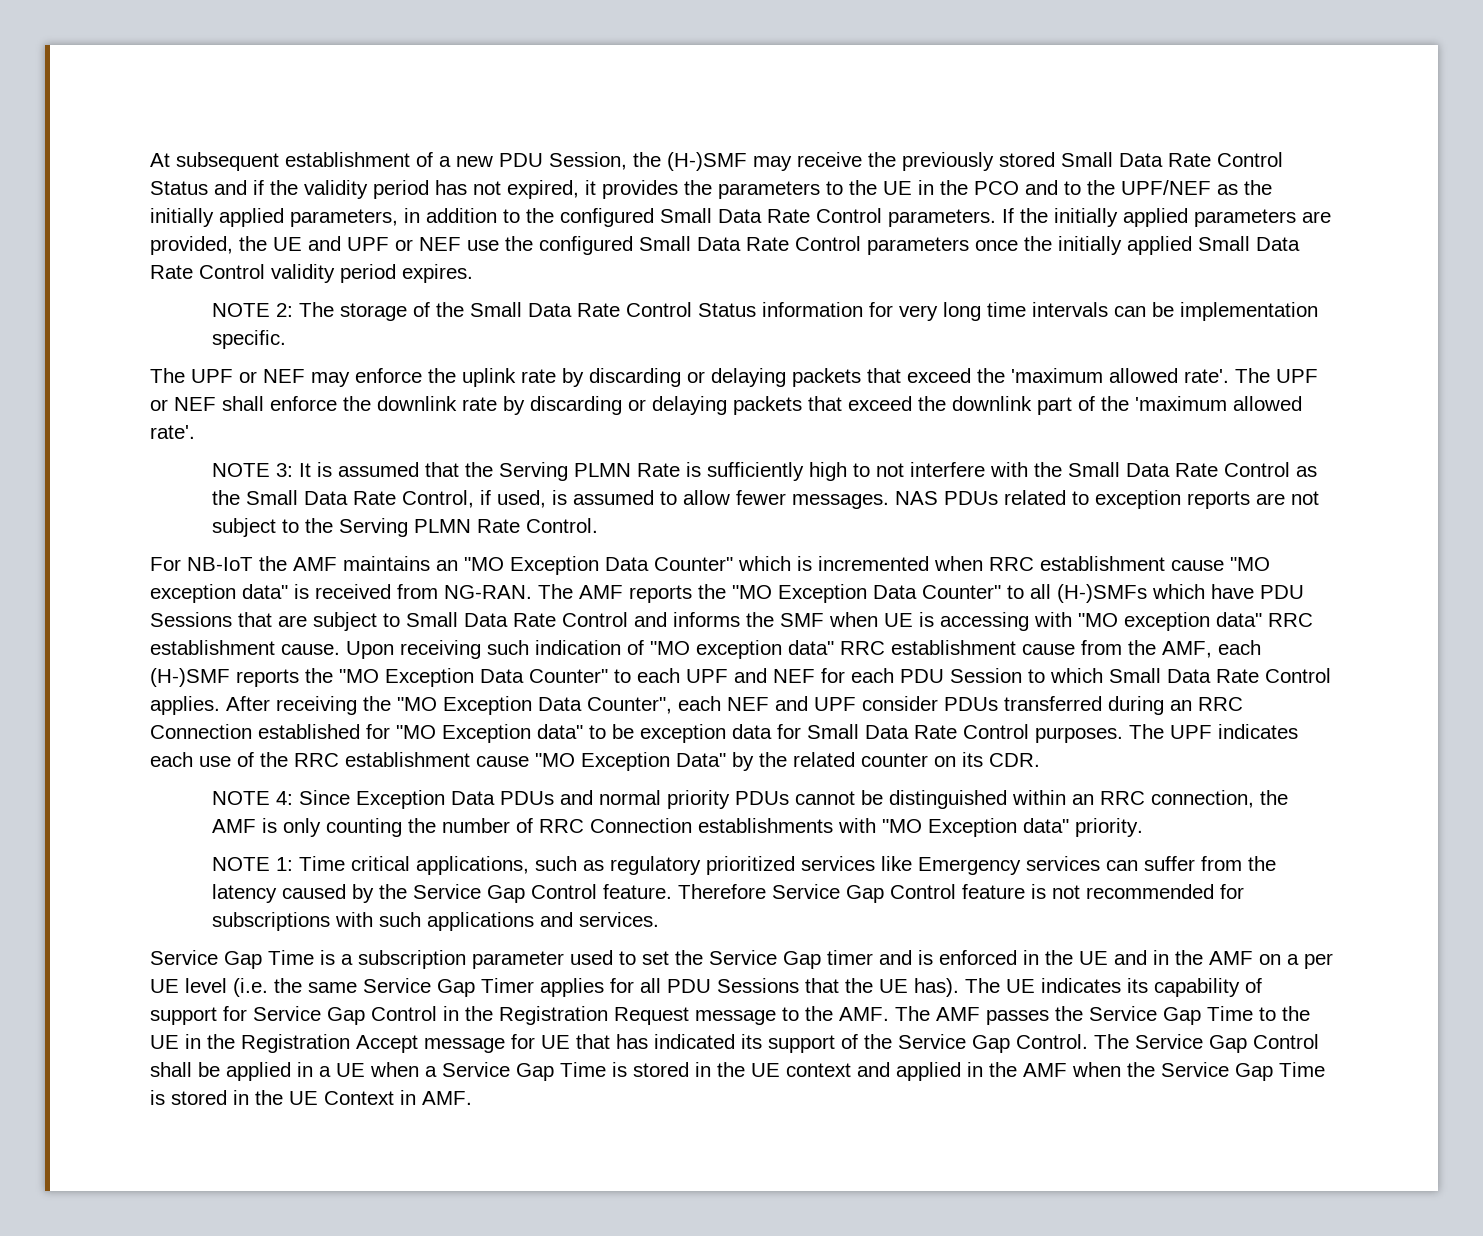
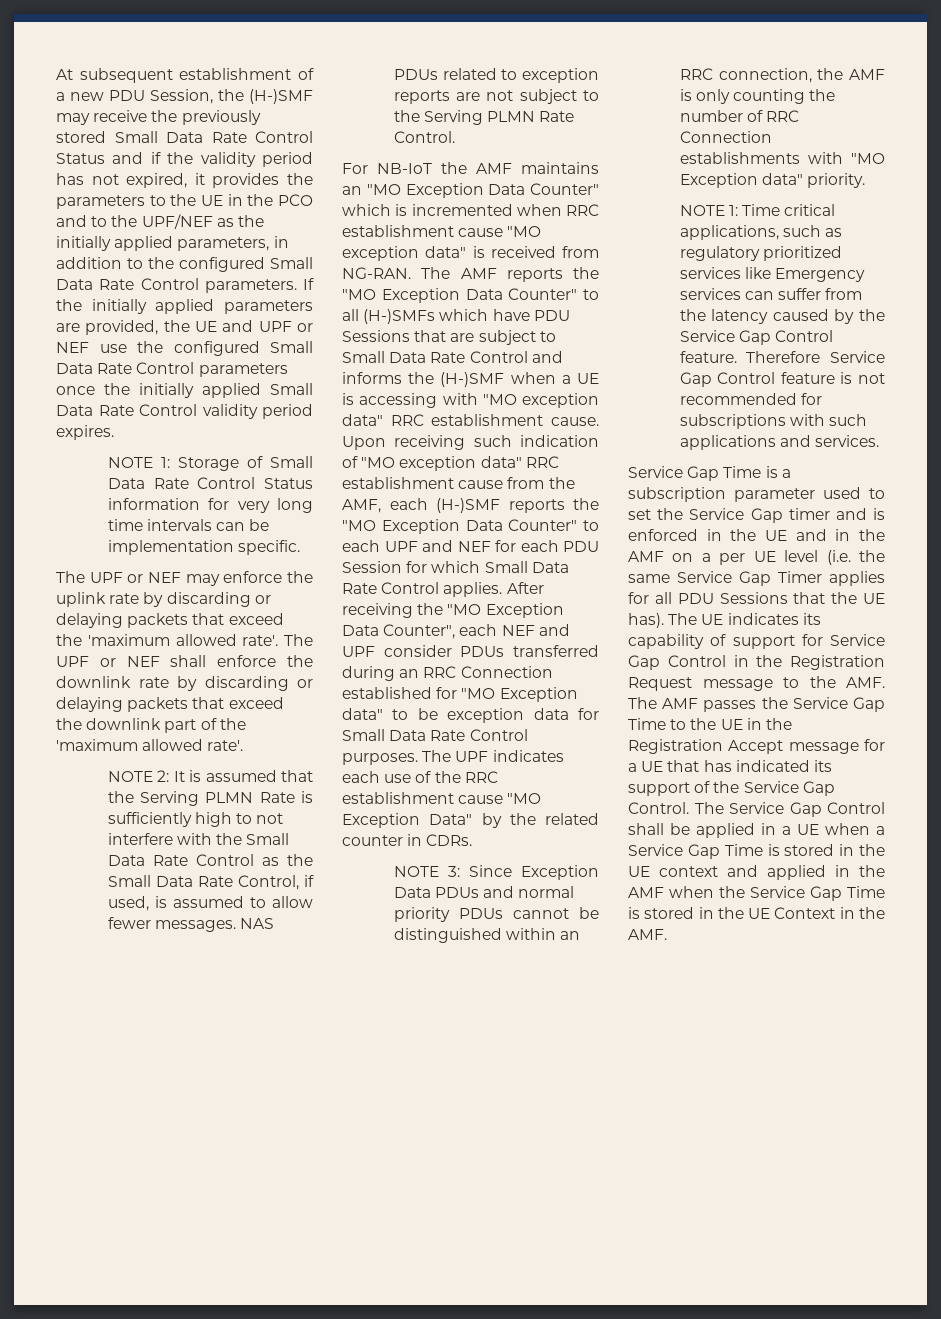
- NOTE 2: The storage of the Small Data Rate Control Status information for very long time intervals can be implementation specific.
+ NOTE 1: Storage of Small Data Rate Control Status information for very long time intervals can be implementation specific.
- NOTE 3: It is assumed that the Serving PLMN Rate is sufficiently high to not interfere with the Small Data Rate Control as the Small Data Rate Control, if used, is assumed to allow fewer messages.
+ NOTE 2: It is assumed that the Serving PLMN Rate is sufficiently high to not interfere with the Small Data Rate Control as the Small Data Rate Control, if used, is assumed to allow fewer messages.
- The AMF reports the "MO Exception Data Counter" to all (H-)SMFs which have PDU Sessions that are subject to Small Data Rate Control and informs the SMF when UE is accessing with "MO exception data" RRC establishment cause.
+ The AMF reports the "MO Exception Data Counter" to all (H-)SMFs which have PDU Sessions that are subject to Small Data Rate Control and informs the (H-)SMF when a UE is accessing with "MO exception data" RRC establishment cause.
- Upon receiving such indication of "MO exception data" RRC establishment cause from the AMF, each (H-)SMF reports the "MO Exception Data Counter" to each UPF and NEF for each PDU Session to which Small Data Rate Control applies.
+ Upon receiving such indication of "MO exception data" RRC establishment cause from the AMF, each (H-)SMF reports the "MO Exception Data Counter" to each UPF and NEF for each PDU Session for which Small Data Rate Control applies.
- The UPF indicates each use of the RRC establishment cause "MO Exception Data" by the related counter on its CDR.
- NOTE 4: Since Exception Data PDUs and normal priority PDUs cannot be distinguished within an RRC connection, the AMF is only counting the number of RRC Connection establishments with "MO Exception data" priority.
+ The UPF indicates each use of the RRC establishment cause "MO Exception Data" by the related counter in CDRs.
+ NOTE 3: Since Exception Data PDUs and normal priority PDUs cannot be distinguished within an RRC connection, the AMF is only counting the number of RRC Connection establishments with "MO Exception data" priority.
- The UE indicates its capability of support for Service Gap Control in the Registration Request message to the AMF. The AMF passes the Service Gap Time to the UE in the Registration Accept message for UE that has indicated its support of the Service Gap Control.
+ The UE indicates its capability of support for Service Gap Control in the Registration Request message to the AMF. The AMF passes the Service Gap Time to the UE in the Registration Accept message for a UE that has indicated its support of the Service Gap Control.
- The Service Gap Control shall be applied in a UE when a Service Gap Time is stored in the UE context and applied in the AMF when the Service Gap Time is stored in the UE Context in AMF.
+ The Service Gap Control shall be applied in a UE when a Service Gap Time is stored in the UE context and applied in the AMF when the Service Gap Time is stored in the UE Context in the AMF.

